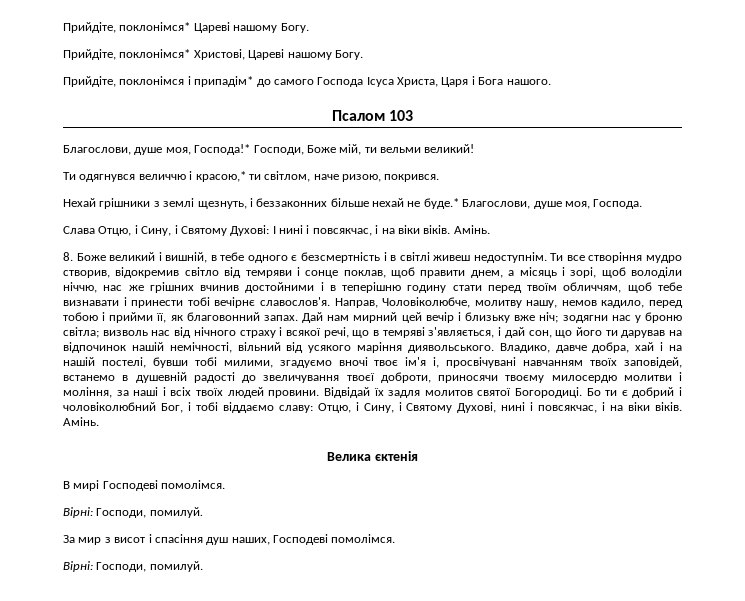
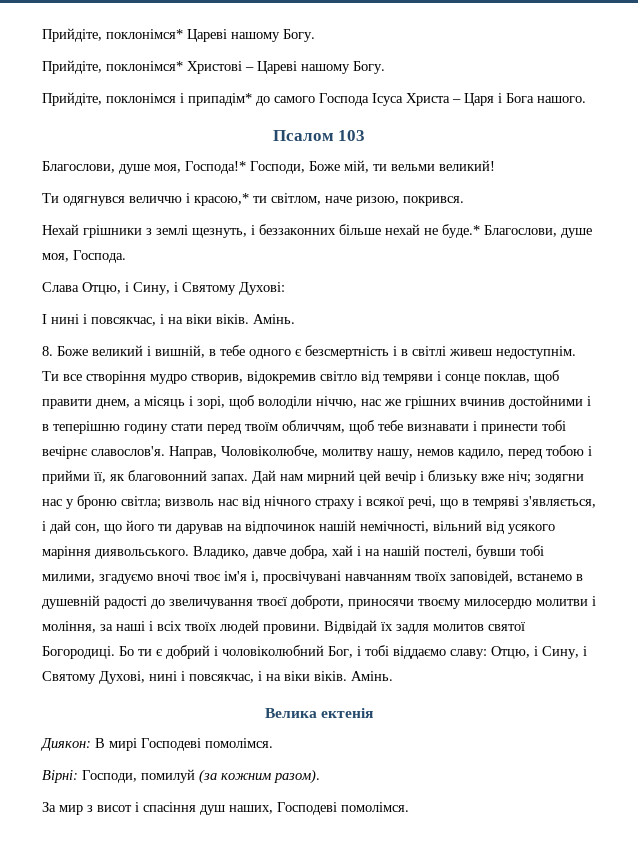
- Прийдіте, поклонімся* Христові, Цареві нашому Богу.
+ Прийдіте, поклонімся* Христові – Цареві нашому Богу.
- Прийдіте, поклонімся і припадім* до самого Господа Ісуса Христа, Царя і Бога нашого.
+ Прийдіте, поклонімся і припадім* до самого Господа Ісуса Христа – Царя і Бога нашого.
- Слава Отцю, і Сину, і Святому Духові: І нині і повсякчас, і на віки віків.
+ Слава Отцю, і Сину, і Святому Духові:
+ І нині і повсякчас, і на віки віків.
- Велика єктенія
- В мирі Господеві помолімся.
- Вірні: Господи, помилуй.
+ Велика ектенія
+ Диякон: В мирі Господеві помолімся.
+ Вірні: Господи, помилуй (за кожним разом).
  За мир з висот і спасіння душ наших, Господеві помолімся.
- Вірні: Господи, помилуй.

